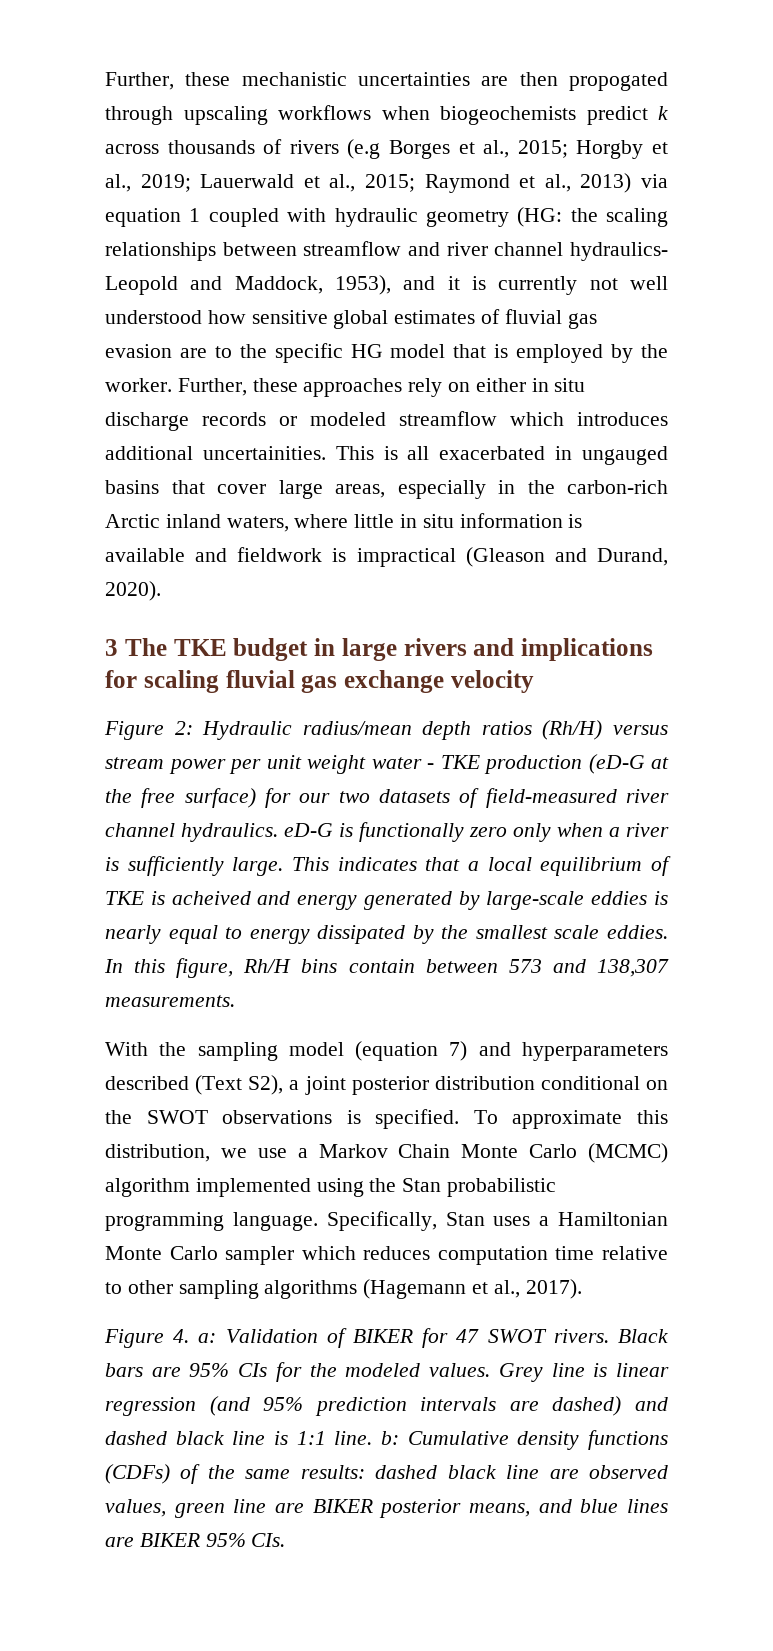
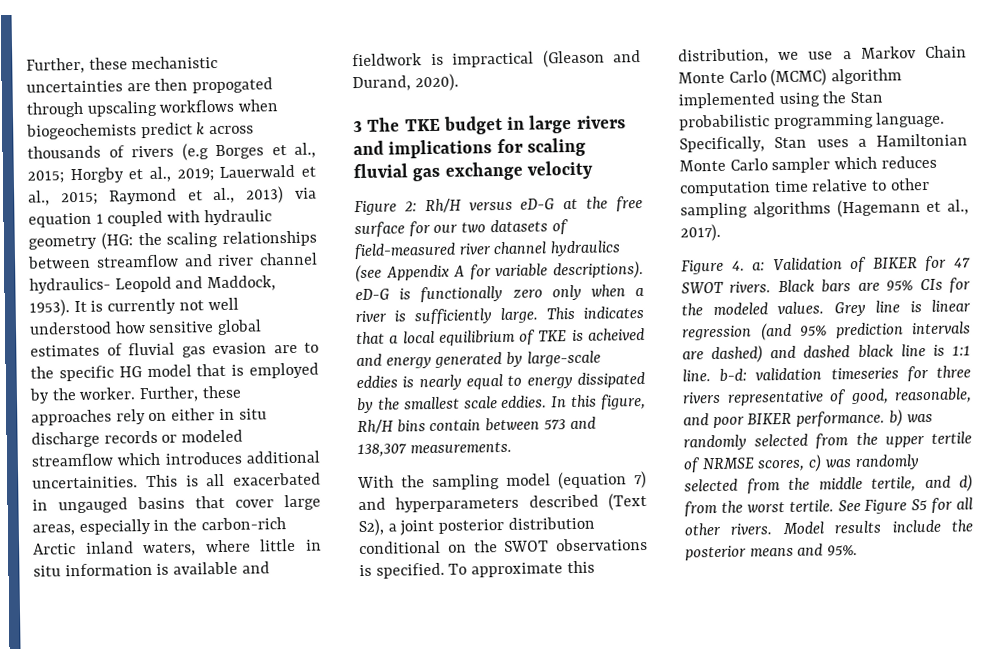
- the scaling relationships between streamflow and river channel hydraulics- Leopold and Maddock, 1953), and it is currently not well understood how sensitive global estimates of fluvial gas evasion are to the specific HG model that is employed by the worker.
+ the scaling relationships between streamflow and river channel hydraulics- Leopold and Maddock, 1953). It is currently not well understood how sensitive global estimates of fluvial gas evasion are to the specific HG model that is employed by the worker.
- Figure 2: Hydraulic radius/mean depth ratios (Rh/H) versus stream power per unit weight water - TKE production (eD-G at the free surface) for our two datasets of field-measured river channel hydraulics. eD-G is functionally zero only when a river is sufficiently large.
+ Figure 2: Rh/H versus eD-G at the free surface for our two datasets of field-measured river channel hydraulics (see Appendix A for variable descriptions). eD-G is functionally zero only when a river is sufficiently large.
- Grey line is linear regression (and 95% prediction intervals are dashed) and dashed black line is 1:1 line. b: Cumulative density functions (CDFs) of the same results: dashed black line are observed values, green line are BIKER posterior means, and blue lines are BIKER 95% CIs.
+ Grey line is linear regression (and 95% prediction intervals are dashed) and dashed black line is 1:1 line. b-d: validation timeseries for three rivers representative of good, reasonable, and poor BIKER performance. b) was randomly selected from the upper tertile of NRMSE scores, c) was randomly selected from the middle tertile, and d) from the worst tertile. See Figure S5 for all other rivers. Model results include the posterior means and 95%.

